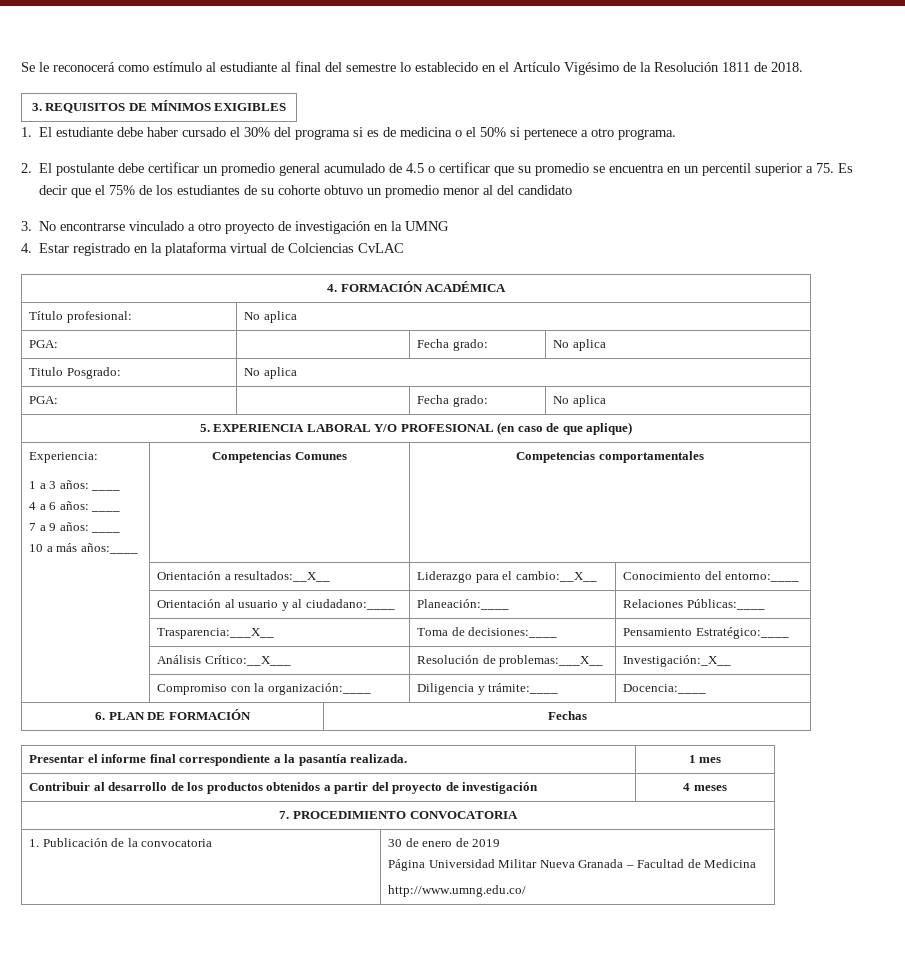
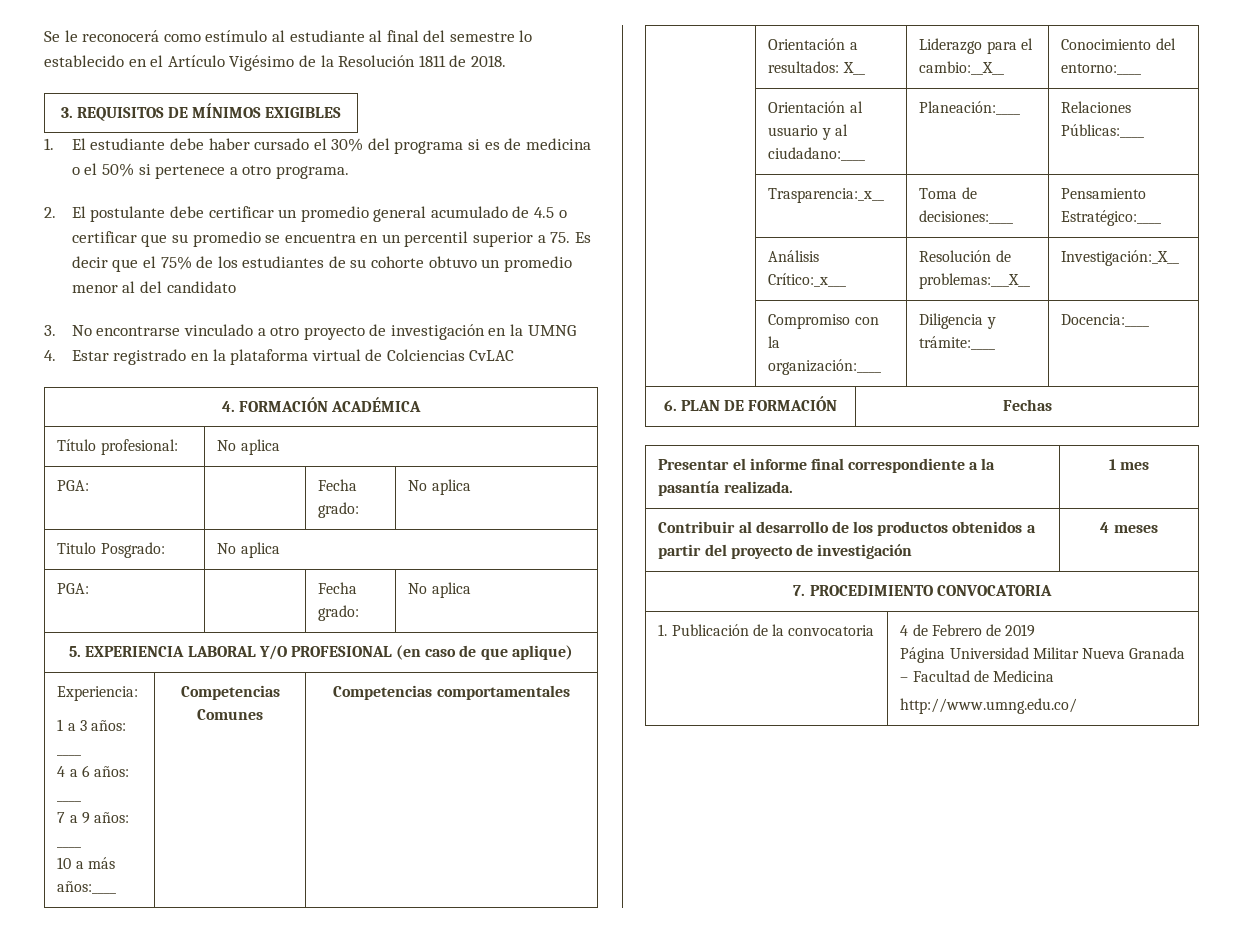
- | Orientación a resultados:__X__ | Liderazgo para el cambio:__X__ | Conocimiento del entorno:____
+ | Orientación a resultados: X__ | Liderazgo para el cambio:__X__ | Conocimiento del entorno:____
- | Trasparencia:___X__ | Toma de decisiones:____ | Pensamiento Estratégico:____
+ | Trasparencia:_x__ | Toma de decisiones:____ | Pensamiento Estratégico:____
- | Análisis Crítico:__X___ | Resolución de problemas:___X__ | Investigación:_X__
+ | Análisis Crítico:_x___ | Resolución de problemas:___X__ | Investigación:_X__
- 1. Publicación de la convocatoria | 30 de enero de 2019
+ 1. Publicación de la convocatoria | 4 de Febrero de 2019

